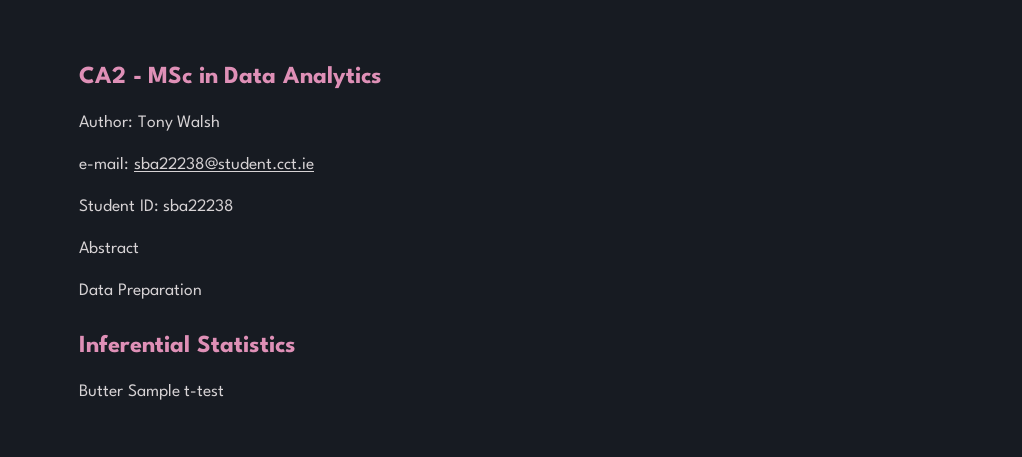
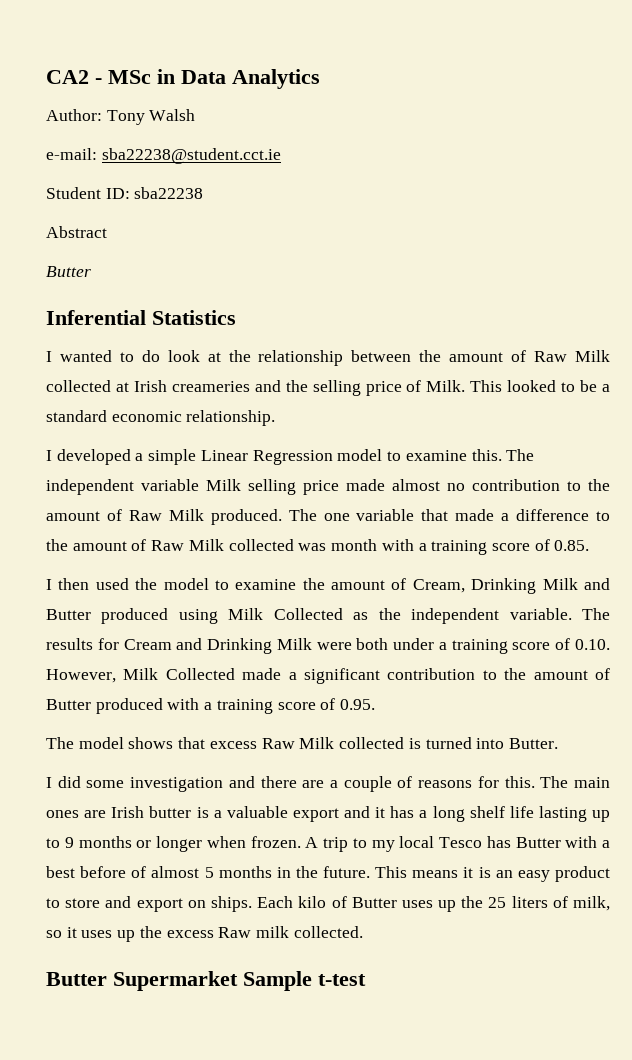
  Abstract
- Data Preparation
+ Butter
- Butter Sample t-test
+ I wanted to do look at the relationship between the amount of Raw Milk collected at Irish creameries and the selling price of Milk. This looked to be a standard economic relationship.
+ I developed a simple Linear Regression model to examine this. The independent variable Milk selling price made almost no contribution to the amount of Raw Milk produced. The one variable that made a difference to the amount of Raw Milk collected was month with a training score of 0.85.
+ I then used the model to examine the amount of Cream, Drinking Milk and Butter produced using Milk Collected as the independent variable. The results for Cream and Drinking Milk were both under a training score of 0.10. However, Milk Collected made a significant contribution to the amount of Butter produced with a training score of 0.95.
+ The model shows that excess Raw Milk collected is turned into Butter.
+ I did some investigation and there are a couple of reasons for this. The main ones are Irish butter is a valuable export and it has a long shelf life lasting up to 9 months or longer when frozen. A trip to my local Tesco has Butter with a best before of almost 5 months in the future. This means it is an easy product to store and export on ships. Each kilo of Butter uses up the 25 liters of milk, so it uses up the excess Raw milk collected.
+ Butter Supermarket Sample t-test

